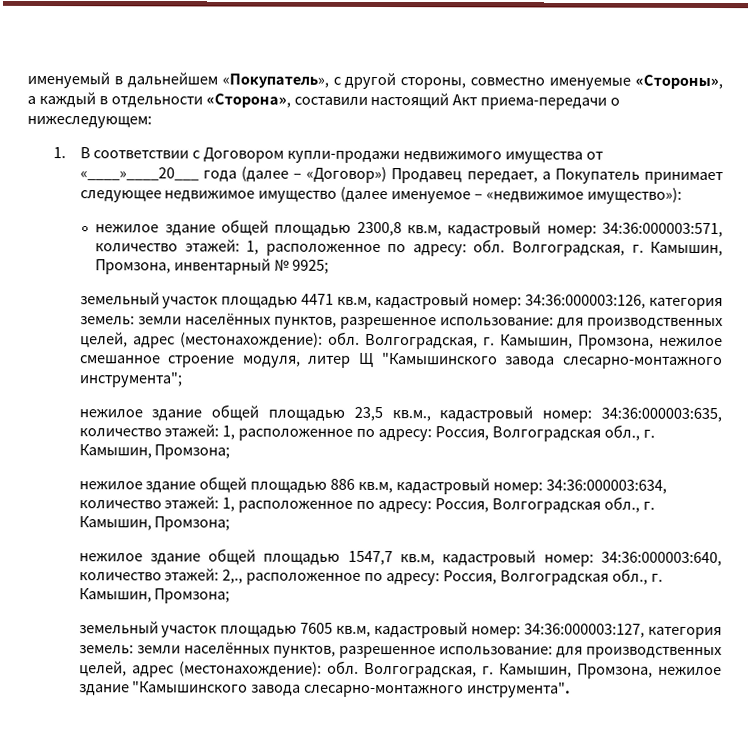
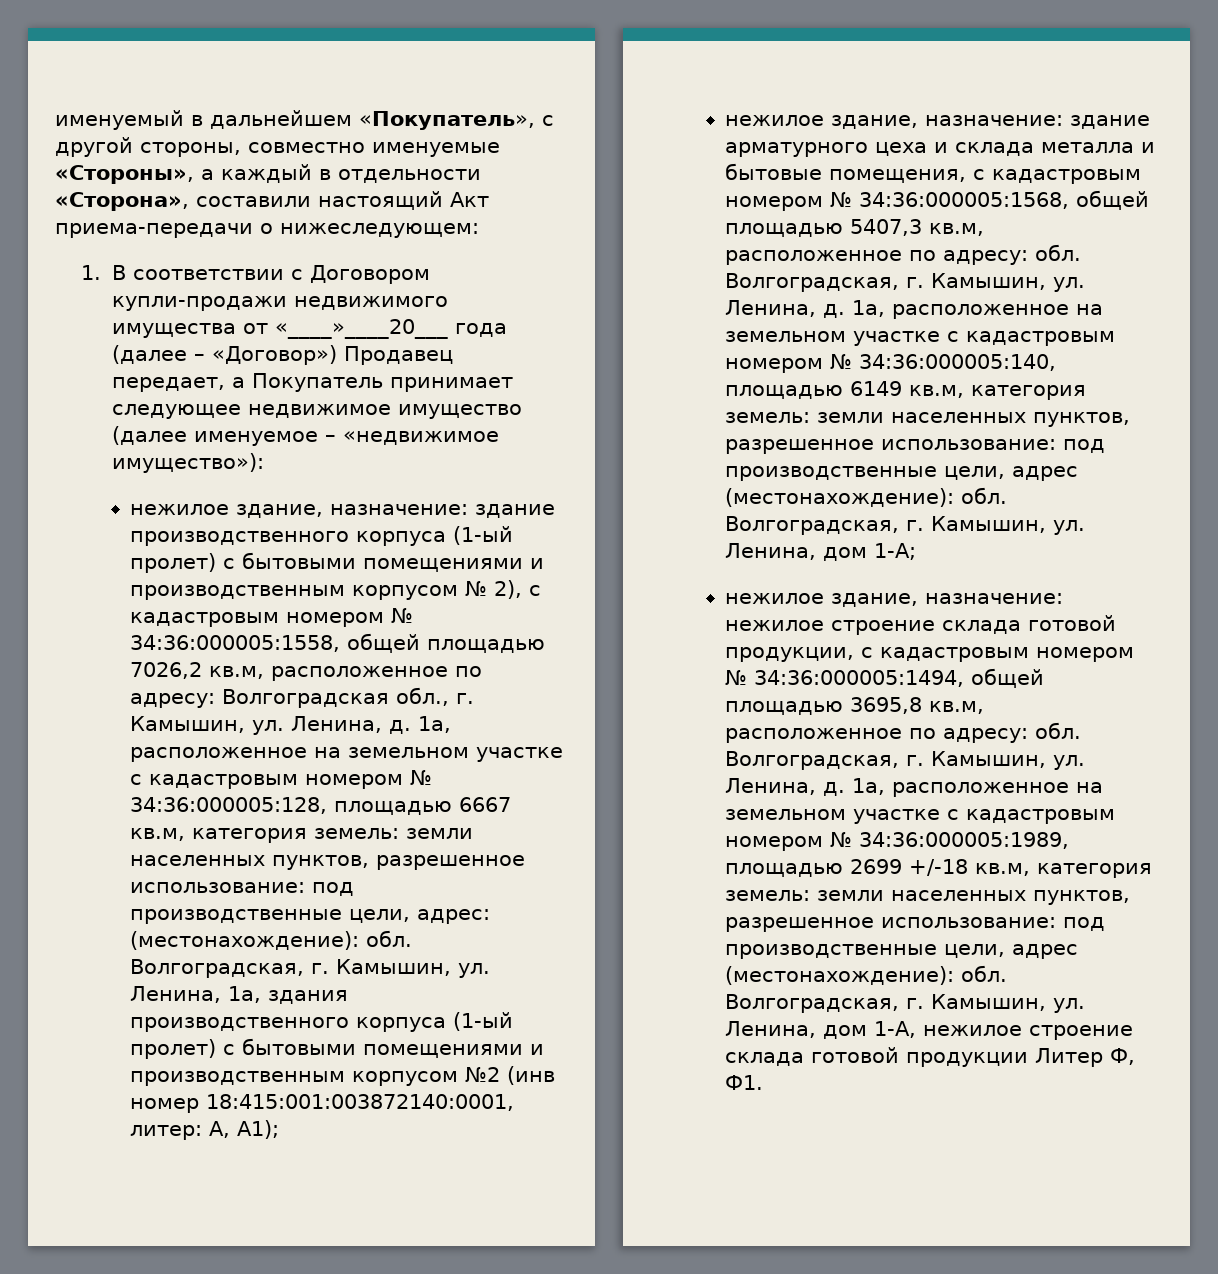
- нежилое здание общей площадью 2300,8 кв.м, кадастровый номер: 34:36:000003:571, количество этажей: 1, расположенное по адресу: обл. Волгоградская, г. Камышин, Промзона, инвентарный № 9925;
- земельный участок площадью 4471 кв.м, кадастровый номер: 34:36:000003:126, категория земель: земли населённых пунктов, разрешенное использование: для производственных целей, адрес (местонахождение): обл. Волгоградская, г. Камышин, Промзона, нежилое смешанное строение модуля, литер Щ "Камышинского завода слесарно-монтажного инструмента";
- нежилое здание общей площадью 23,5 кв.м., кадастровый номер: 34:36:000003:635, количество этажей: 1, расположенное по адресу: Россия, Волгоградская обл., г. Камышин, Промзона;
- нежилое здание общей площадью 886 кв.м, кадастровый номер: 34:36:000003:634, количество этажей: 1, расположенное по адресу: Россия, Волгоградская обл., г. Камышин, Промзона;
- нежилое здание общей площадью 1547,7 кв.м, кадастровый номер: 34:36:000003:640, количество этажей: 2,., расположенное по адресу: Россия, Волгоградская обл., г. Камышин, Промзона;
- земельный участок площадью 7605 кв.м, кадастровый номер: 34:36:000003:127, категория земель: земли населённых пунктов, разрешенное использование: для производственных целей, адрес (местонахождение): обл. Волгоградская, г. Камышин, Промзона, нежилое здание "Камышинского завода слесарно-монтажного инструмента".
+ нежилое здание, назначение: здание производственного корпуса (1-ый пролет) с бытовыми помещениями и производственным корпусом № 2), с кадастровым номером № 34:36:000005:1558, общей площадью 7026,2 кв.м, расположенное по адресу: Волгоградская обл., г. Камышин, ул. Ленина, д. 1а, расположенное на земельном участке с кадастровым номером № 34:36:000005:128, площадью 6667 кв.м, категория земель: земли населенных пунктов, разрешенное использование: под производственные цели, адрес: (местонахождение): обл. Волгоградская, г. Камышин, ул. Ленина, 1а, здания производственного корпуса (1-ый пролет) с бытовыми помещениями и производственным корпусом №2 (инв номер 18:415:001:003872140:0001, литер: А, А1);
+ нежилое здание, назначение: здание арматурного цеха и склада металла и бытовые помещения, с кадастровым номером № 34:36:000005:1568, общей площадью 5407,3 кв.м, расположенное по адресу: обл. Волгоградская, г. Камышин, ул. Ленина, д. 1а, расположенное на земельном участке с кадастровым номером № 34:36:000005:140, площадью 6149 кв.м, категория земель: земли населенных пунктов, разрешенное использование: под производственные цели, адрес (местонахождение): обл. Волгоградская, г. Камышин, ул. Ленина, дом 1-А;
+ нежилое здание, назначение: нежилое строение склада готовой продукции, с кадастровым номером № 34:36:000005:1494, общей площадью 3695,8 кв.м, расположенное по адресу: обл. Волгоградская, г. Камышин, ул. Ленина, д. 1а, расположенное на земельном участке с кадастровым номером № 34:36:000005:1989, площадью 2699 +/-18 кв.м, категория земель: земли населенных пунктов, разрешенное использование: под производственные цели, адрес (местонахождение): обл. Волгоградская, г. Камышин, ул. Ленина, дом 1-А, нежилое строение склада готовой продукции Литер Ф, Ф1.

